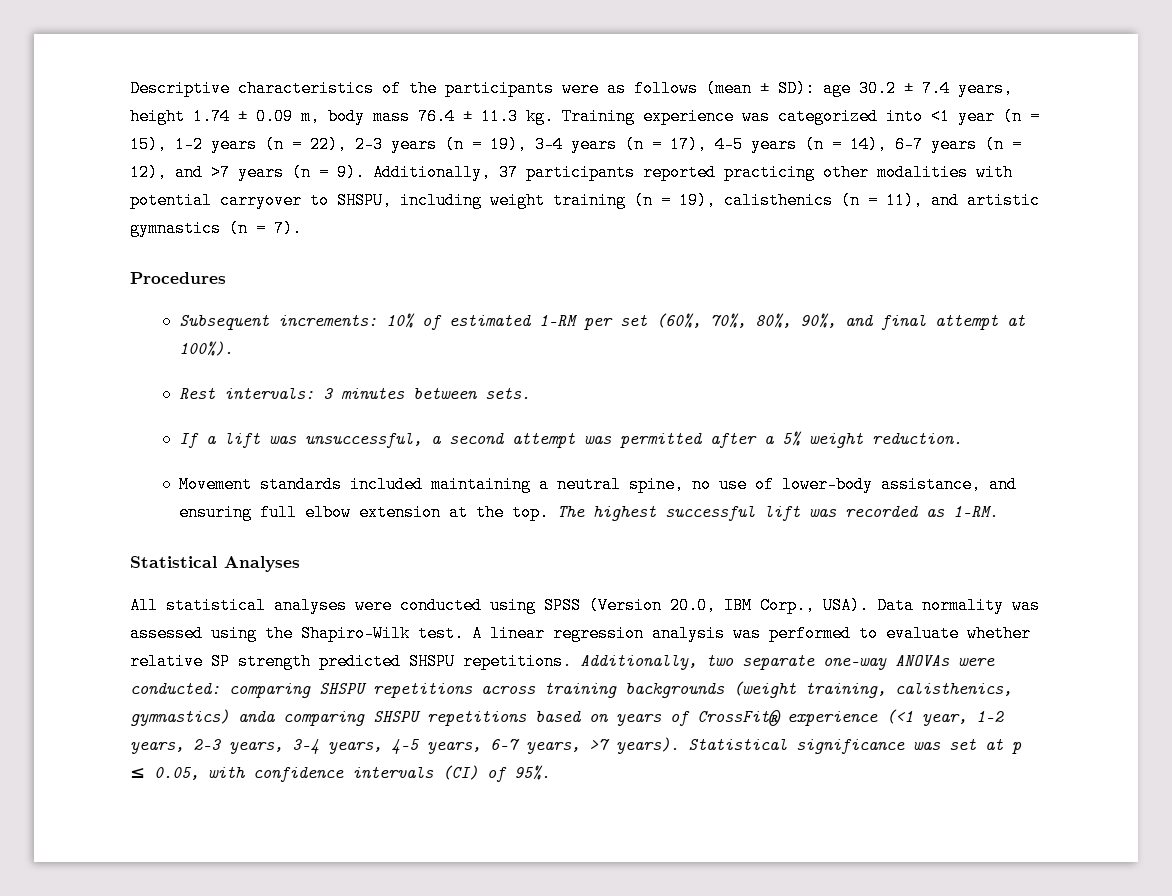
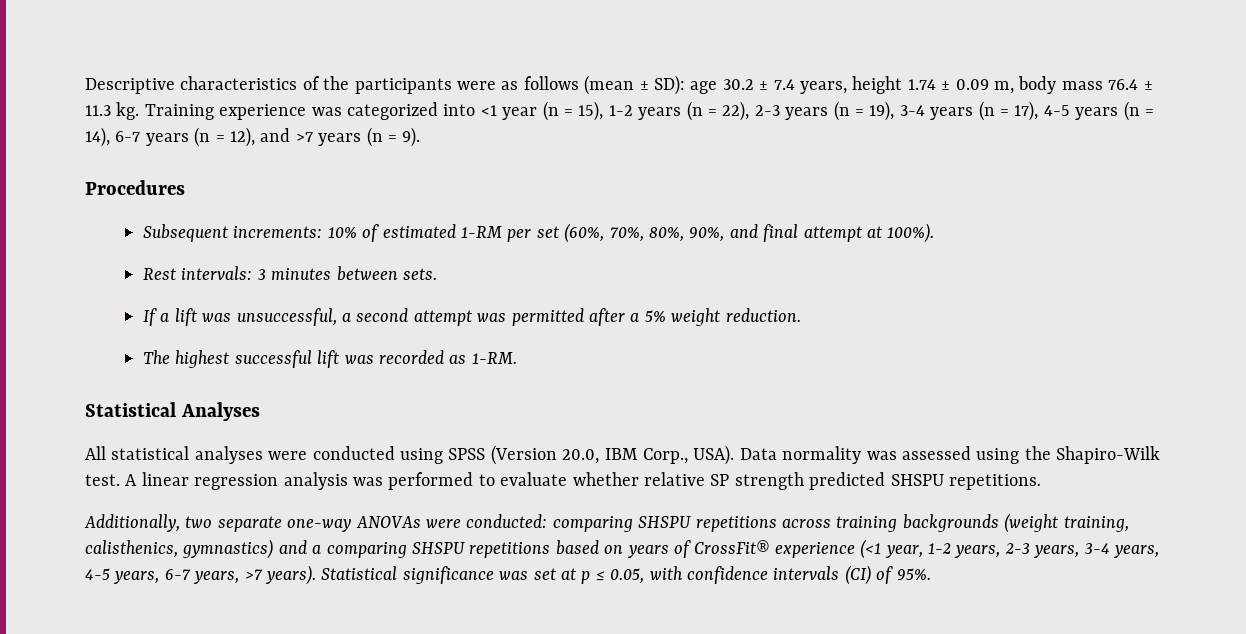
- Additionally, 37 participants reported practicing other modalities with potential carryover to SHSPU, including weight training (n = 19), calisthenics (n = 11), and artistic gymnastics (n = 7).
- Movement standards included maintaining a neutral spine, no use of lower-body assistance, and ensuring full elbow extension at the top.
- A linear regression analysis was performed to evaluate whether relative SP strength predicted SHSPU repetitions. Additionally, two separate one-way ANOVAs were conducted: comparing SHSPU repetitions across training backgrounds (weight training, calisthenics, gymnastics) anda comparing SHSPU repetitions based on years of CrossFit® experience (<1 year, 1-2 years, 2-3 years, 3-4 years, 4-5 years, 6-7 years, >7 years).
+ A linear regression analysis was performed to evaluate whether relative SP strength predicted SHSPU repetitions.
+ Additionally, two separate one-way ANOVAs were conducted: comparing SHSPU repetitions across training backgrounds (weight training, calisthenics, gymnastics) and a comparing SHSPU repetitions based on years of CrossFit® experience (<1 year, 1-2 years, 2-3 years, 3-4 years, 4-5 years, 6-7 years, >7 years).

